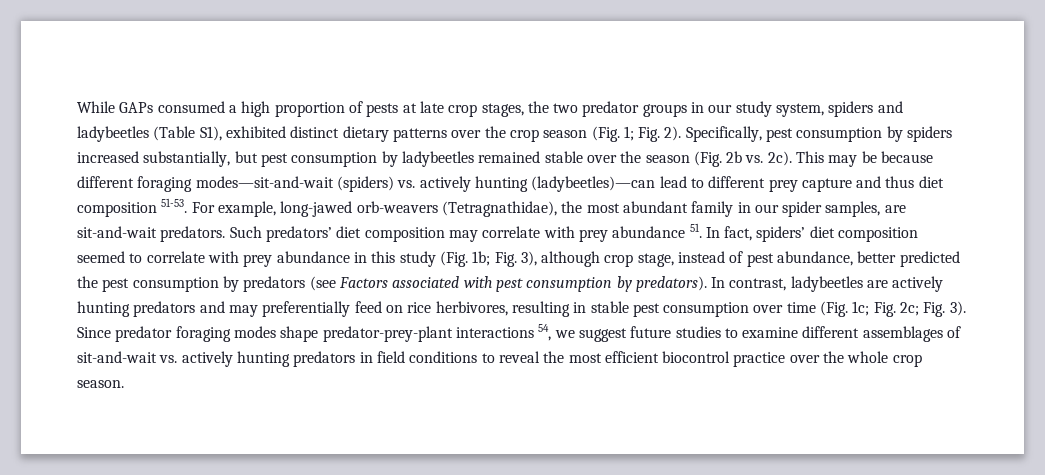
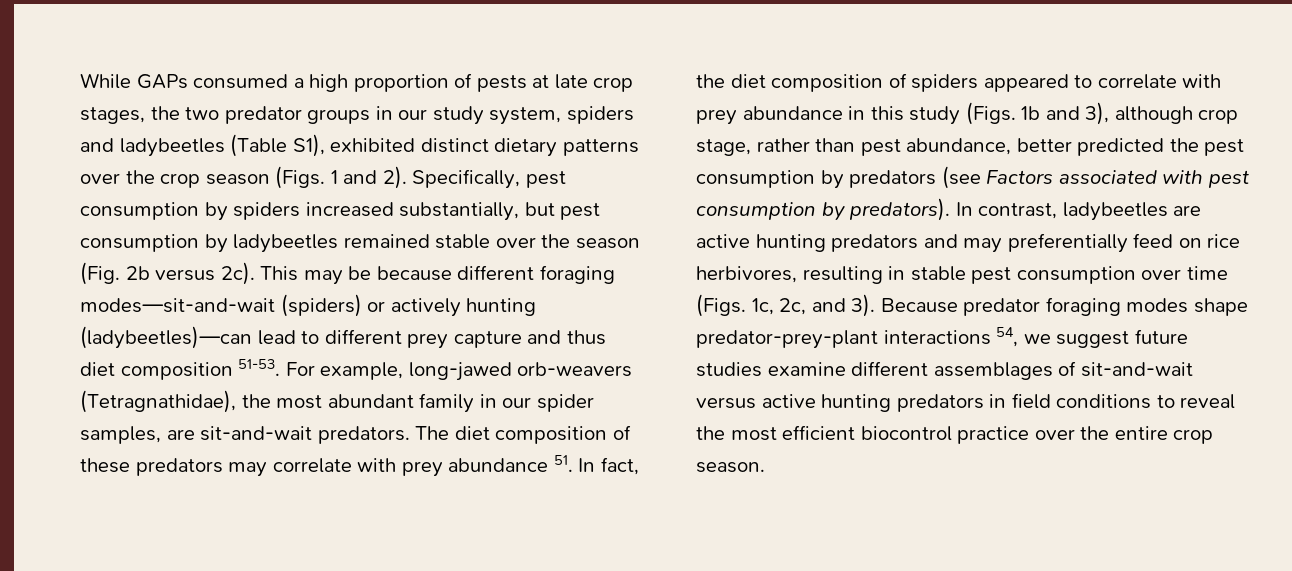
- While GAPs consumed a high proportion of pests at late crop stages, the two predator groups in our study system, spiders and ladybeetles (Table S1), exhibited distinct dietary patterns over the crop season (Fig. 1; Fig. 2).
+ While GAPs consumed a high proportion of pests at late crop stages, the two predator groups in our study system, spiders and ladybeetles (Table S1), exhibited distinct dietary patterns over the crop season (Figs. 1 and 2).
- Specifically, pest consumption by spiders increased substantially, but pest consumption by ladybeetles remained stable over the season (Fig. 2b vs. 2c).
+ Specifically, pest consumption by spiders increased substantially, but pest consumption by ladybeetles remained stable over the season (Fig. 2b versus 2c).
- This may be because different foraging modes—sit-and-wait (spiders) vs. actively hunting (ladybeetles)—can lead to different prey capture and thus diet composition 51-53.
+ This may be because different foraging modes—sit-and-wait (spiders) or actively hunting (ladybeetles)—can lead to different prey capture and thus diet composition 51-53.
- Such predators’ diet composition may correlate with prey abundance 51. In fact, spiders’ diet composition seemed to correlate with prey abundance in this study (Fig. 1b; Fig. 3), although crop stage, instead of pest abundance, better predicted the pest consumption by predators (see Factors associated with pest consumption by predators).
+ The diet composition of these predators may correlate with prey abundance 51. In fact, the diet composition of spiders appeared to correlate with prey abundance in this study (Figs. 1b and 3), although crop stage, rather than pest abundance, better predicted the pest consumption by predators (see Factors associated with pest consumption by predators).
- In contrast, ladybeetles are actively hunting predators and may preferentially feed on rice herbivores, resulting in stable pest consumption over time (Fig. 1c; Fig. 2c; Fig. 3). Since predator foraging modes shape predator-prey-plant interactions 54, we suggest future studies to examine different assemblages of sit-and-wait vs. actively hunting predators in field conditions to reveal the most efficient biocontrol practice over the whole crop season.
+ In contrast, ladybeetles are active hunting predators and may preferentially feed on rice herbivores, resulting in stable pest consumption over time (Figs. 1c, 2c, and 3). Because predator foraging modes shape predator-prey-plant interactions 54, we suggest future studies examine different assemblages of sit-and-wait versus active hunting predators in field conditions to reveal the most efficient biocontrol practice over the entire crop season.

